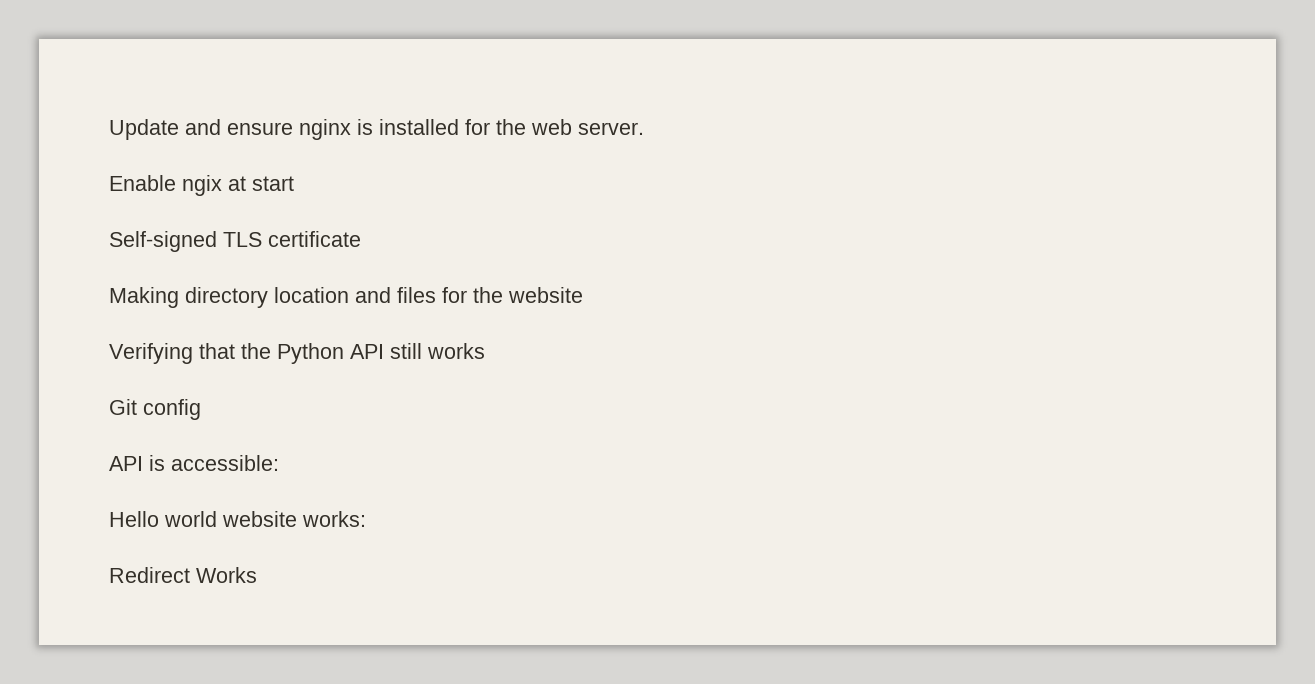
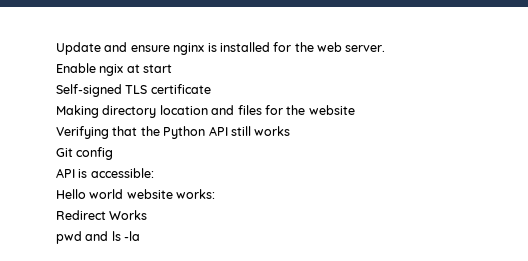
+ pwd and ls -la

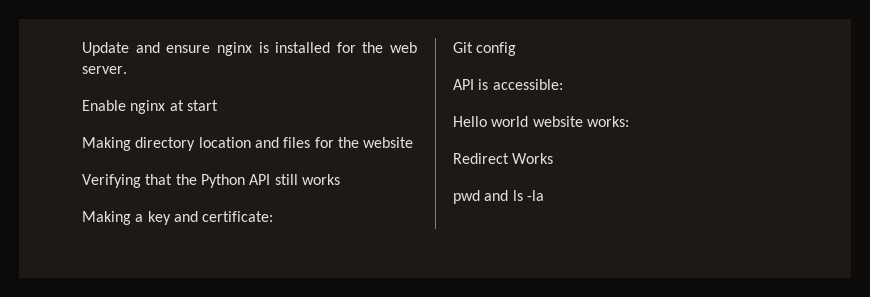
- Enable ngix at start
+ Enable nginx at start
- Self-signed TLS certificate
+ Making a key and certificate:

